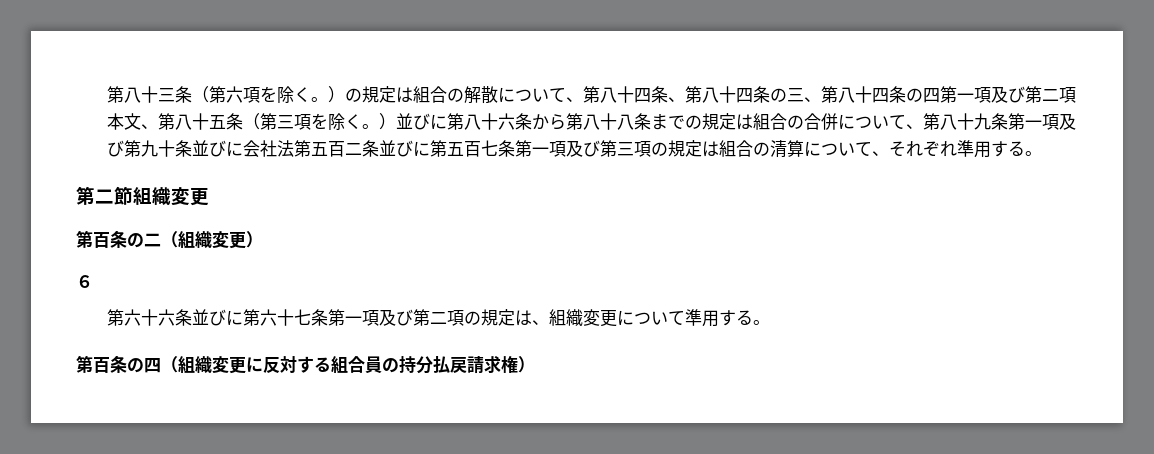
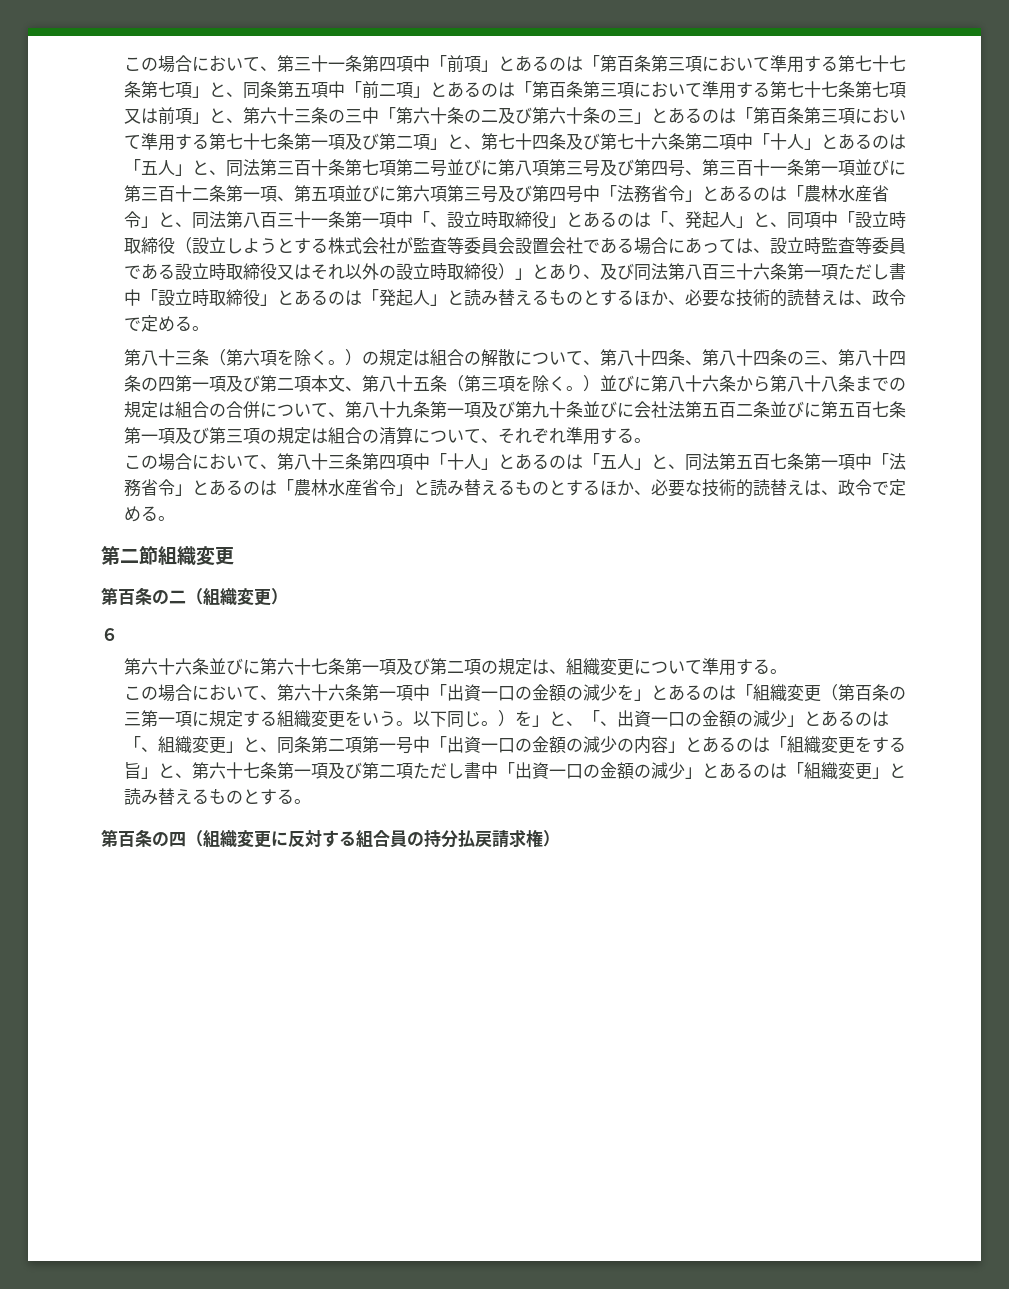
+ この場合において、第三十一条第四項中「前項」とあるのは「第百条第三項において準用する第七十七条第七項」と、同条第五項中「前二項」とあるのは「第百条第三項において準用する第七十七条第七項又は前項」と、第六十三条の三中「第六十条の二及び第六十条の三」とあるのは「第百条第三項において準用する第七十七条第一項及び第二項」と、第七十四条及び第七十六条第二項中「十人」とあるのは「五人」と、同法第三百十条第七項第二号並びに第八項第三号及び第四号、第三百十一条第一項並びに第三百十二条第一項、第五項並びに第六項第三号及び第四号中「法務省令」とあるのは「農林水産省令」と、同法第八百三十一条第一項中「、設立時取締役」とあるのは「、発起人」と、同項中「設立時取締役（設立しようとする株式会社が監査等委員会設置会社である場合にあっては、設立時監査等委員である設立時取締役又はそれ以外の設立時取締役）」とあり、及び同法第八百三十六条第一項ただし書中「設立時取締役」とあるのは「発起人」と読み替えるものとするほか、必要な技術的読替えは、政令で定める。
+ この場合において、第八十三条第四項中「十人」とあるのは「五人」と、同法第五百七条第一項中「法務省令」とあるのは「農林水産省令」と読み替えるものとするほか、必要な技術的読替えは、政令で定める。
+ この場合において、第六十六条第一項中「出資一口の金額の減少を」とあるのは「組織変更（第百条の三第一項に規定する組織変更をいう。以下同じ。）を」と、「、出資一口の金額の減少」とあるのは「、組織変更」と、同条第二項第一号中「出資一口の金額の減少の内容」とあるのは「組織変更をする旨」と、第六十七条第一項及び第二項ただし書中「出資一口の金額の減少」とあるのは「組織変更」と読み替えるものとする。

